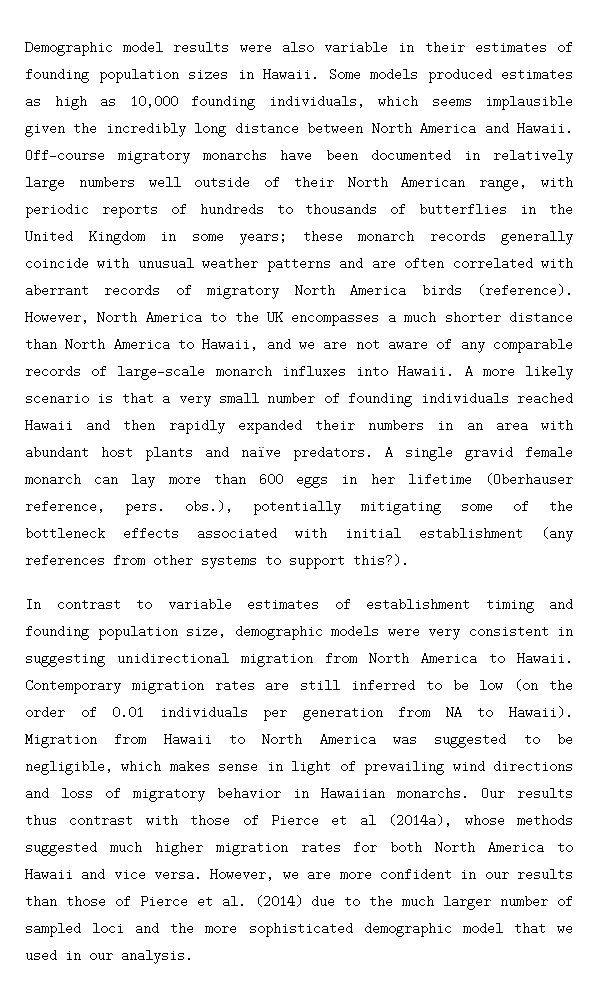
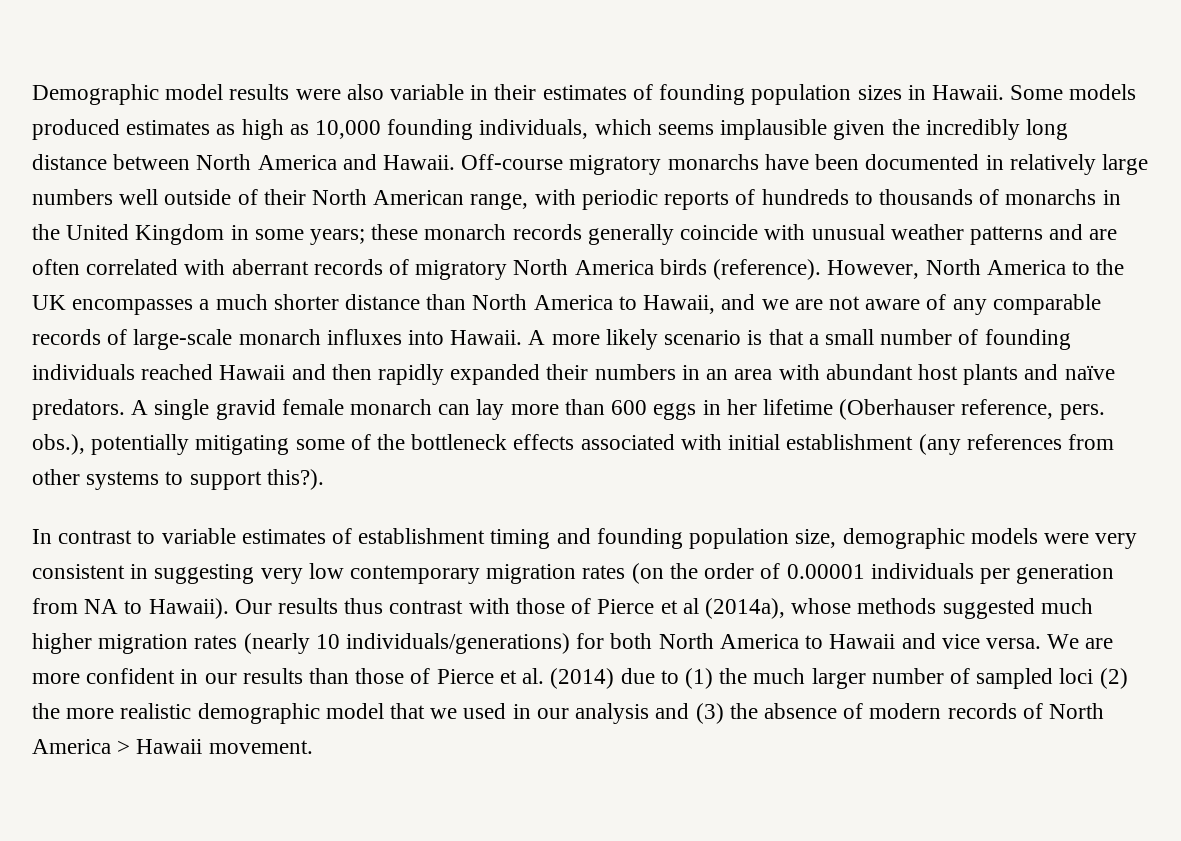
- Off-course migratory monarchs have been documented in relatively large numbers well outside of their North American range, with periodic reports of hundreds to thousands of butterflies in the United Kingdom in some years; these monarch records generally coincide with unusual weather patterns and are often correlated with aberrant records of migratory North America birds (reference).
+ Off-course migratory monarchs have been documented in relatively large numbers well outside of their North American range, with periodic reports of hundreds to thousands of monarchs in the United Kingdom in some years; these monarch records generally coincide with unusual weather patterns and are often correlated with aberrant records of migratory North America birds (reference).
- A more likely scenario is that a very small number of founding individuals reached Hawaii and then rapidly expanded their numbers in an area with abundant host plants and naïve predators.
+ A more likely scenario is that a small number of founding individuals reached Hawaii and then rapidly expanded their numbers in an area with abundant host plants and naïve predators.
- In contrast to variable estimates of establishment timing and founding population size, demographic models were very consistent in suggesting unidirectional migration from North America to Hawaii. Contemporary migration rates are still inferred to be low (on the order of 0.01 individuals per generation from NA to Hawaii).
+ In contrast to variable estimates of establishment timing and founding population size, demographic models were very consistent in suggesting very low contemporary migration rates (on the order of 0.00001 individuals per generation from NA to Hawaii).
- Migration from Hawaii to North America was suggested to be negligible, which makes sense in light of prevailing wind directions and loss of migratory behavior in Hawaiian monarchs.
- Our results thus contrast with those of Pierce et al (2014a), whose methods suggested much higher migration rates for both North America to Hawaii and vice versa.
+ Our results thus contrast with those of Pierce et al (2014a), whose methods suggested much higher migration rates (nearly 10 individuals/generations) for both North America to Hawaii and vice versa.
- However, we are more confident in our results than those of Pierce et al. (2014) due to the much larger number of sampled loci and the more sophisticated demographic model that we used in our analysis.
+ We are more confident in our results than those of Pierce et al. (2014) due to (1) the much larger number of sampled loci (2) the more realistic demographic model that we used in our analysis and (3) the absence of modern records of North America > Hawaii movement.

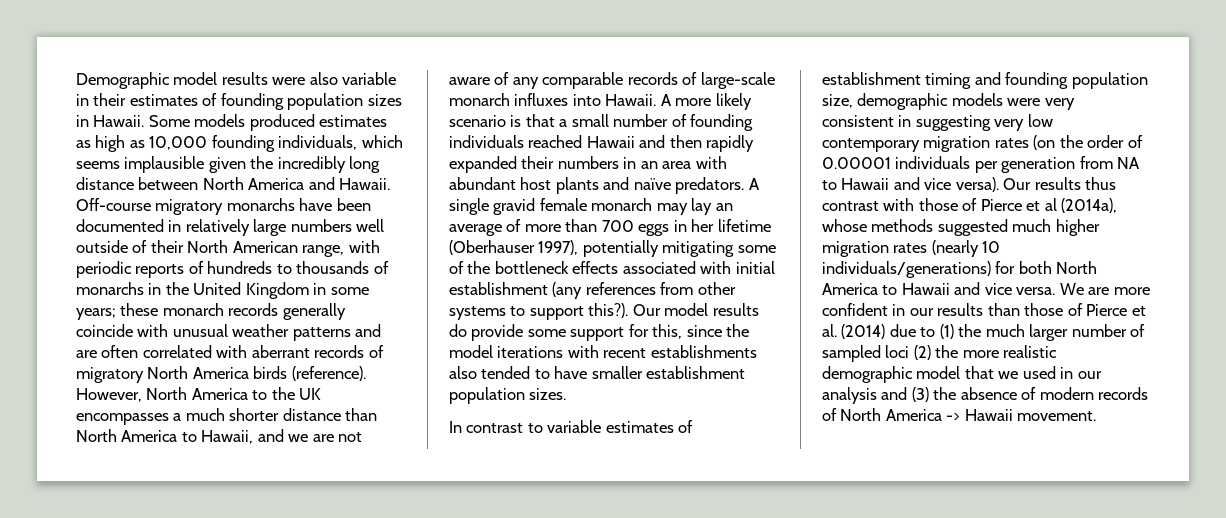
- A single gravid female monarch can lay more than 600 eggs in her lifetime (Oberhauser reference, pers. obs.), potentially mitigating some of the bottleneck effects associated with initial establishment (any references from other systems to support this?).
+ A single gravid female monarch may lay an average of more than 700 eggs in her lifetime (Oberhauser 1997), potentially mitigating some of the bottleneck effects associated with initial establishment (any references from other systems to support this?). Our model results do provide some support for this, since the model iterations with recent establishments also tended to have smaller establishment population sizes.
- In contrast to variable estimates of establishment timing and founding population size, demographic models were very consistent in suggesting very low contemporary migration rates (on the order of 0.00001 individuals per generation from NA to Hawaii).
+ In contrast to variable estimates of establishment timing and founding population size, demographic models were very consistent in suggesting very low contemporary migration rates (on the order of 0.00001 individuals per generation from NA to Hawaii and vice versa).
- We are more confident in our results than those of Pierce et al. (2014) due to (1) the much larger number of sampled loci (2) the more realistic demographic model that we used in our analysis and (3) the absence of modern records of North America > Hawaii movement.
+ We are more confident in our results than those of Pierce et al. (2014) due to (1) the much larger number of sampled loci (2) the more realistic demographic model that we used in our analysis and (3) the absence of modern records of North America -> Hawaii movement.

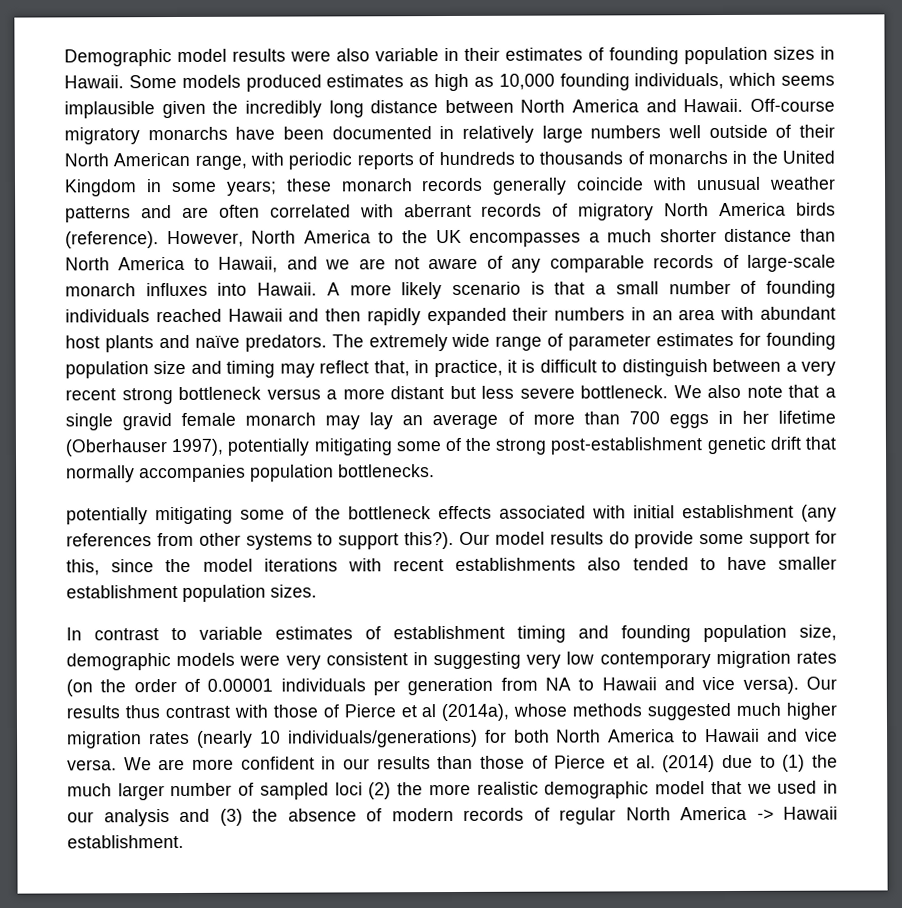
- A single gravid female monarch may lay an average of more than 700 eggs in her lifetime (Oberhauser 1997), potentially mitigating some of the bottleneck effects associated with initial establishment (any references from other systems to support this?).
+ The extremely wide range of parameter estimates for founding population size and timing may reflect that, in practice, it is difficult to distinguish between a very recent strong bottleneck versus a more distant but less severe bottleneck. We also note that a single gravid female monarch may lay an average of more than 700 eggs in her lifetime (Oberhauser 1997), potentially mitigating some of the strong post-establishment genetic drift that normally accompanies population bottlenecks.
+ potentially mitigating some of the bottleneck effects associated with initial establishment (any references from other systems to support this?).
- We are more confident in our results than those of Pierce et al. (2014) due to (1) the much larger number of sampled loci (2) the more realistic demographic model that we used in our analysis and (3) the absence of modern records of North America -> Hawaii movement.
+ We are more confident in our results than those of Pierce et al. (2014) due to (1) the much larger number of sampled loci (2) the more realistic demographic model that we used in our analysis and (3) the absence of modern records of regular North America -> Hawaii establishment.

